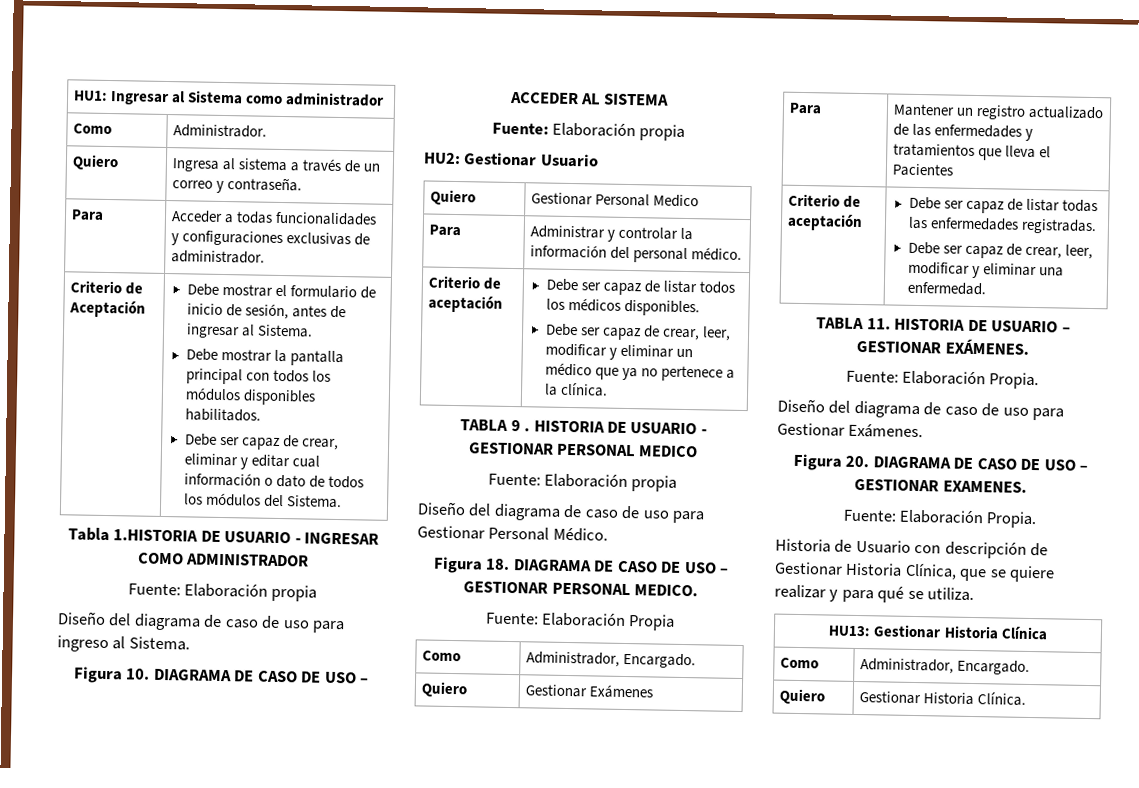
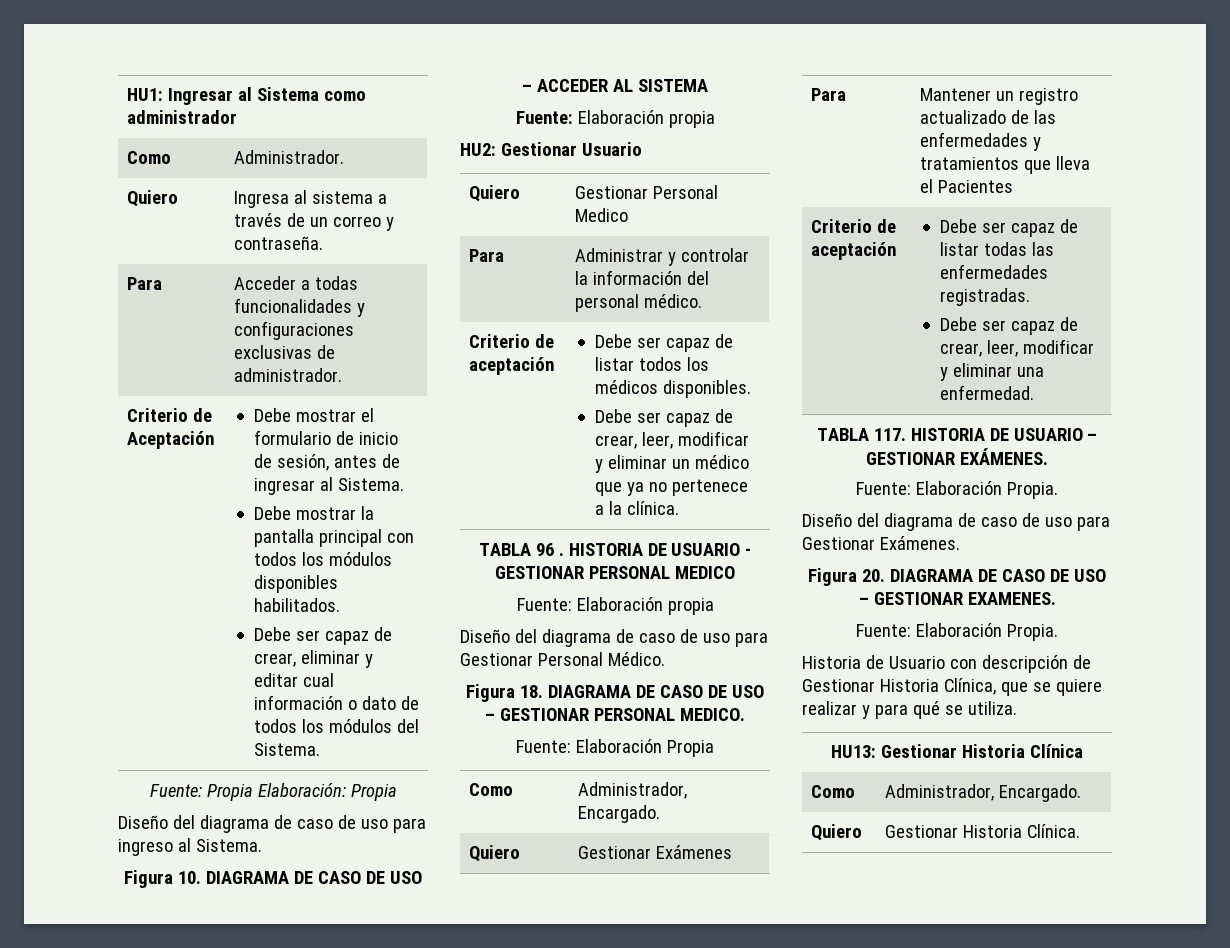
- Tabla 1.HISTORIA DE USUARIO - INGRESAR COMO ADMINISTRADOR
- Fuente: Elaboración propia
+ Fuente: Propia Elaboración: Propia
- TABLA 9 .
+ TABLA 96 .
- TABLA 11. HISTORIA DE USUARIO – GESTIONAR EXÁMENES.
+ TABLA 117. HISTORIA DE USUARIO – GESTIONAR EXÁMENES.

